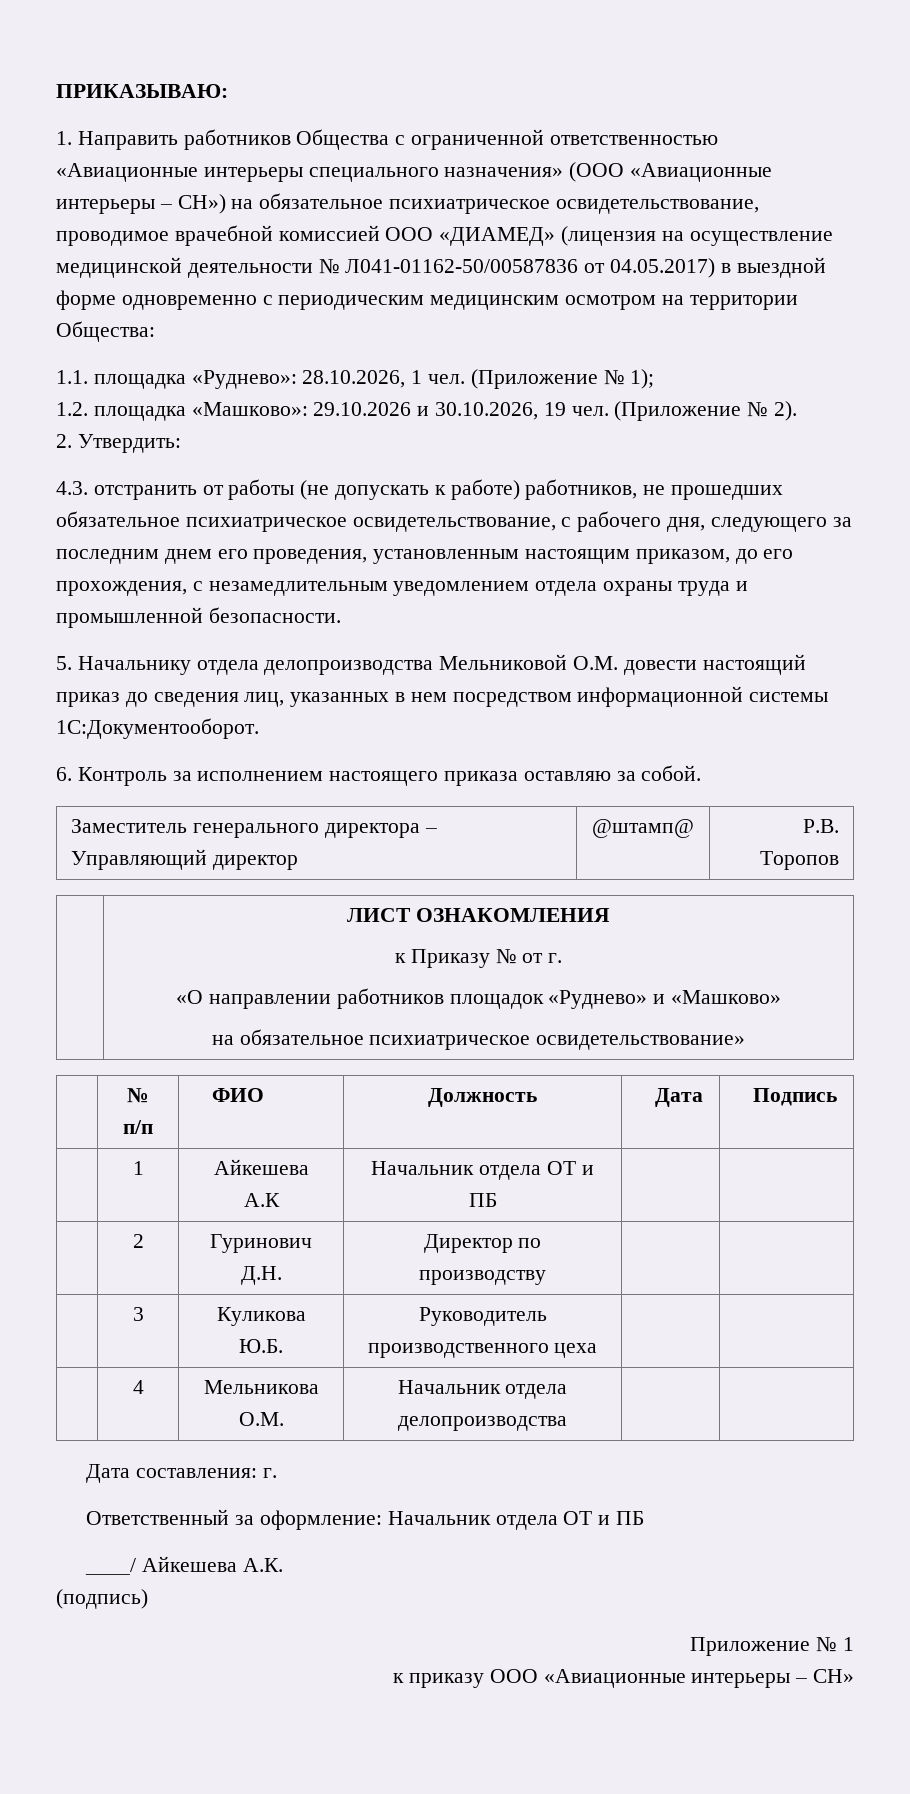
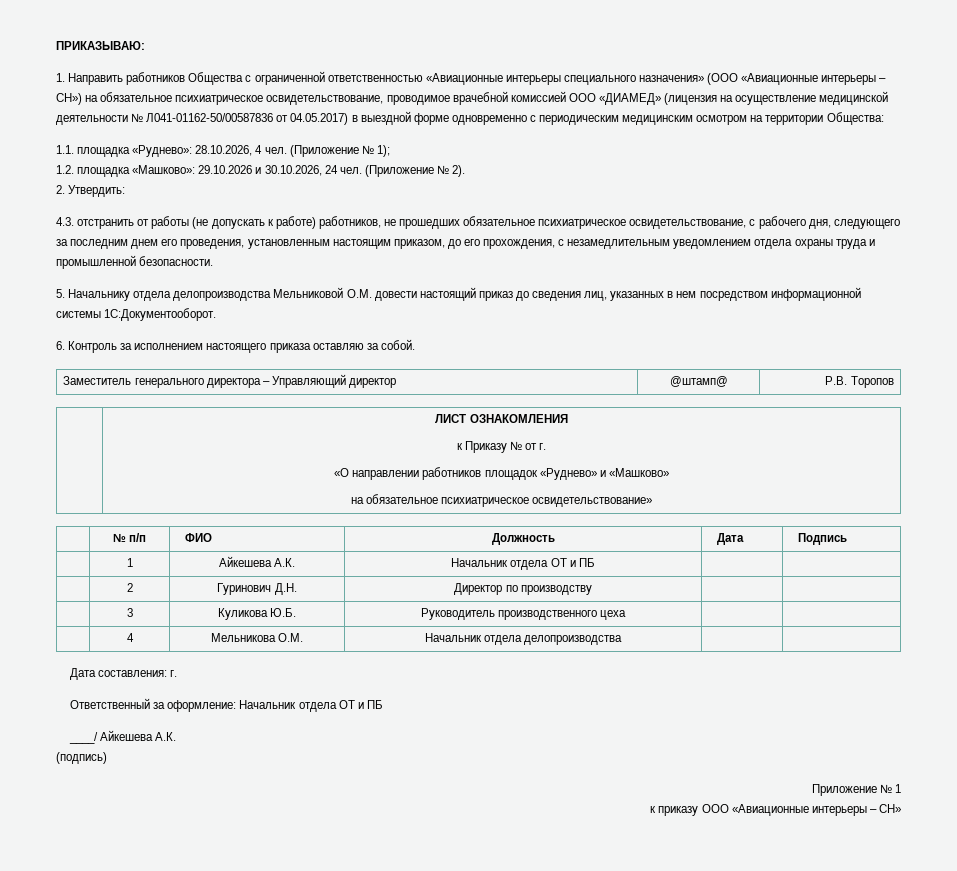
- 1.1. площадка «Руднево»: 28.10.2026, 1 чел.
+ 1.1. площадка «Руднево»: 28.10.2026, 4 чел.
- 1.2. площадка «Машково»: 29.10.2026 и 30.10.2026, 19 чел.
+ 1.2. площадка «Машково»: 29.10.2026 и 30.10.2026, 24 чел.
- | 1 | Айкешева А.К | Начальник отдела ОТ и ПБ | |
+ | 1 | Айкешева А.К. | Начальник отдела ОТ и ПБ | |

